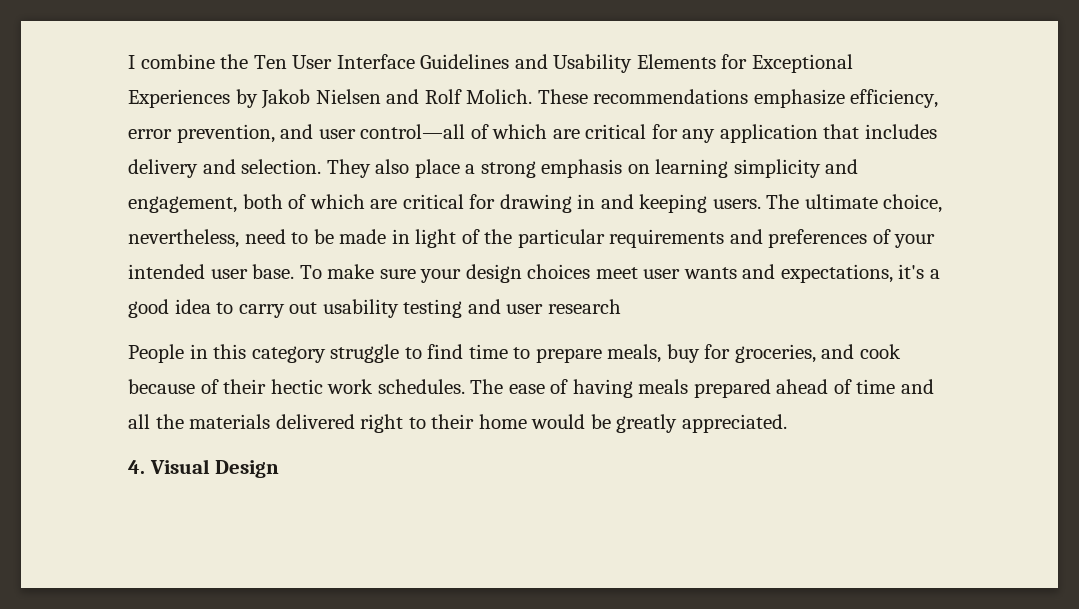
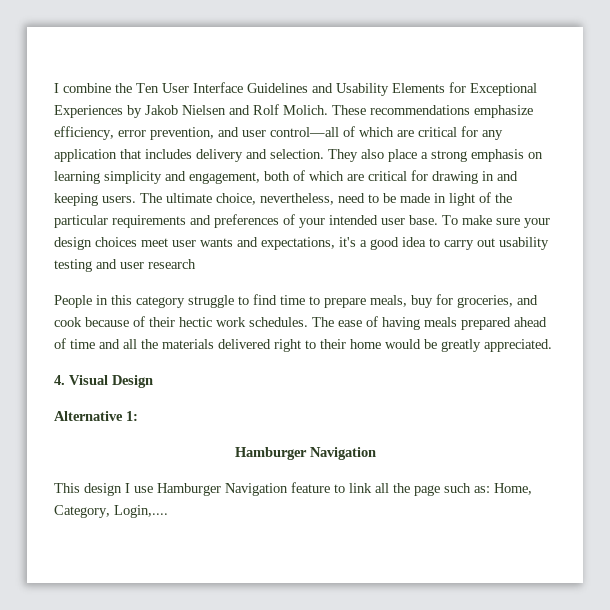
+ Alternative 1:
+ Hamburger Navigation
+ This design I use Hamburger Navigation feature to link all the page such as: Home, Category, Login,....

